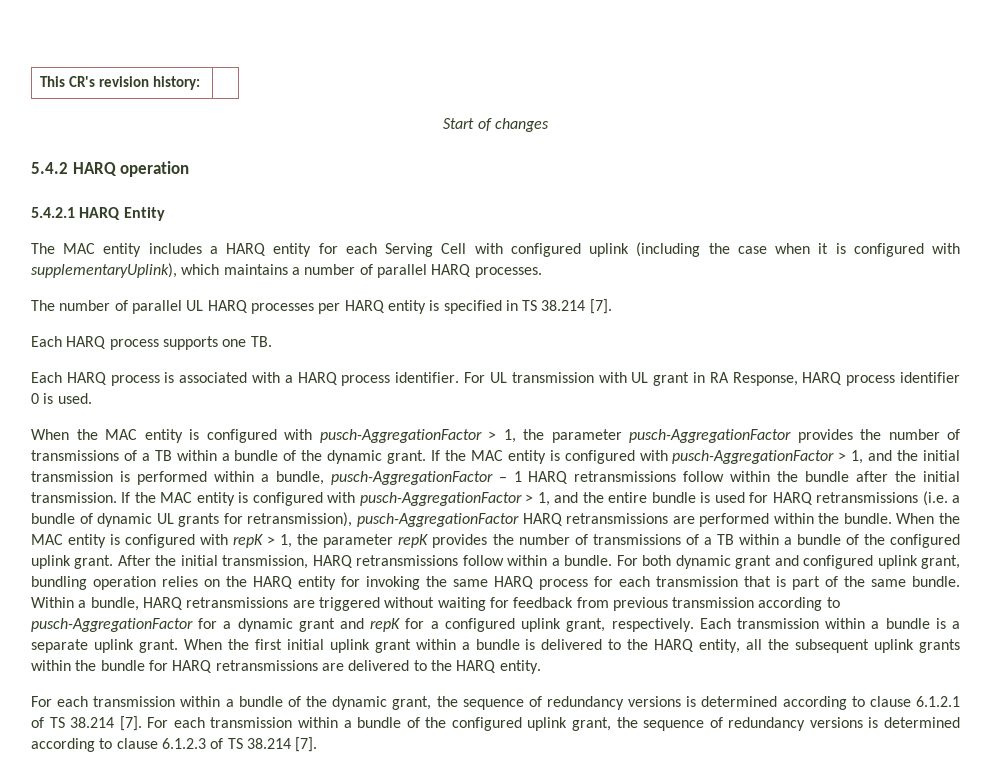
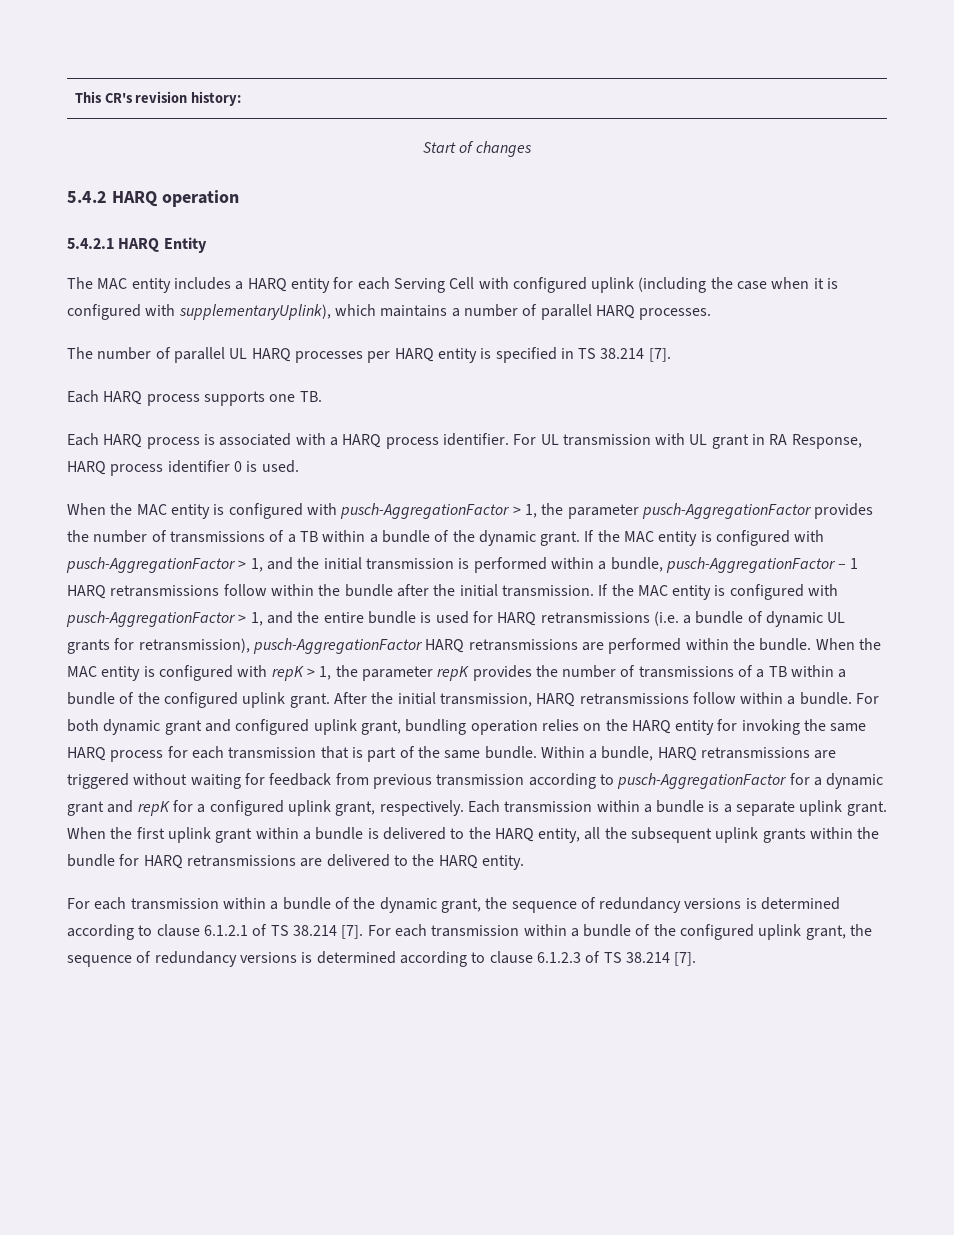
- When the first initial uplink grant within a bundle is delivered to the HARQ entity, all the subsequent uplink grants within the bundle for HARQ retransmissions are delivered to the HARQ entity.
+ When the first uplink grant within a bundle is delivered to the HARQ entity, all the subsequent uplink grants within the bundle for HARQ retransmissions are delivered to the HARQ entity.

